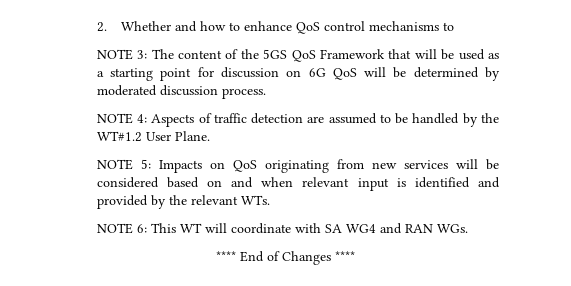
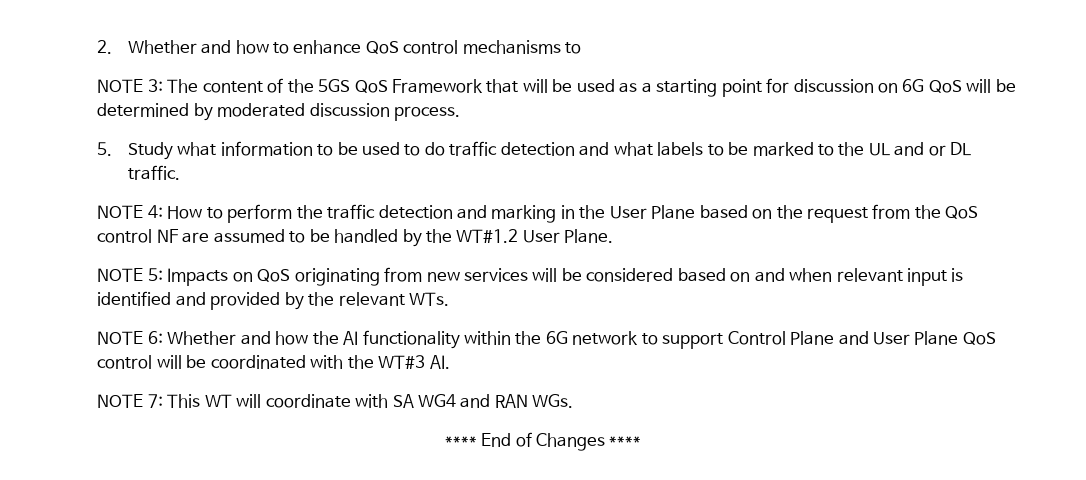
- NOTE 4: Aspects of traffic detection are assumed to be handled by the WT#1.2 User Plane.
+ 5. Study what information to be used to do traffic detection and what labels to be marked to the UL and or DL traffic.
+ NOTE 4: How to perform the traffic detection and marking in the User Plane based on the request from the QoS control NF are assumed to be handled by the WT#1.2 User Plane.
- NOTE 6: This WT will coordinate with SA WG4 and RAN WGs.
+ NOTE 6: Whether and how the AI functionality within the 6G network to support Control Plane and User Plane QoS control will be coordinated with the WT#3 AI.
+ NOTE 7: This WT will coordinate with SA WG4 and RAN WGs.

